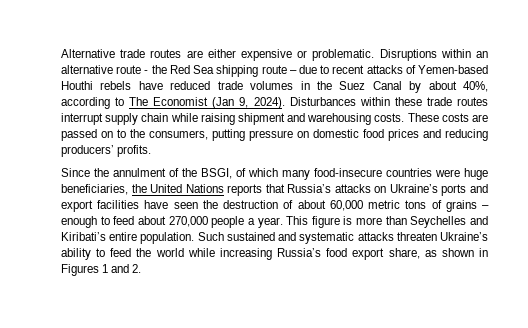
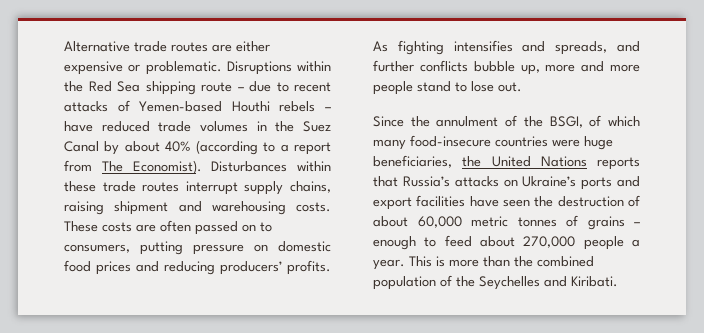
- Disruptions within an alternative route - the Red Sea shipping route – due to recent attacks of Yemen-based Houthi rebels have reduced trade volumes in the Suez Canal by about 40%, according to The Economist (Jan 9, 2024).
+ Disruptions within the Red Sea shipping route – due to recent attacks of Yemen-based Houthi rebels – have reduced trade volumes in the Suez Canal by about 40% (according to a report from The Economist).
- Disturbances within these trade routes interrupt supply chain while raising shipment and warehousing costs.
+ Disturbances within these trade routes interrupt supply chains, raising shipment and warehousing costs.
- These costs are passed on to the consumers, putting pressure on domestic food prices and reducing producers’ profits.
+ These costs are often passed on to consumers, putting pressure on domestic food prices and reducing producers’ profits. As fighting intensifies and spreads, and further conflicts bubble up, more and more people stand to lose out.
- Since the annulment of the BSGI, of which many food-insecure countries were huge beneficiaries, the United Nations reports that Russia’s attacks on Ukraine’s ports and export facilities have seen the destruction of about 60,000 metric tons of grains – enough to feed about 270,000 people a year.
+ Since the annulment of the BSGI, of which many food-insecure countries were huge beneficiaries, the United Nations reports that Russia’s attacks on Ukraine’s ports and export facilities have seen the destruction of about 60,000 metric tonnes of grains – enough to feed about 270,000 people a year.
- This figure is more than Seychelles and Kiribati’s entire population. Such sustained and systematic attacks threaten Ukraine’s ability to feed the world while increasing Russia’s food export share, as shown in Figures 1 and 2.
+ This is more than the combined population of the Seychelles and Kiribati.

